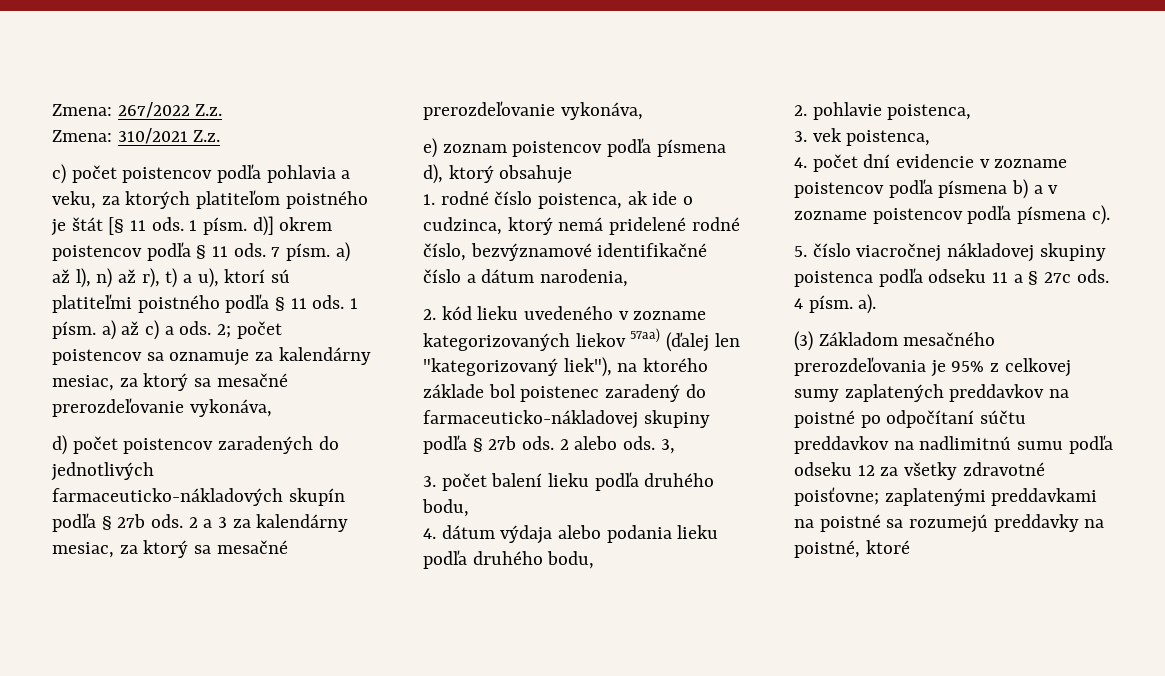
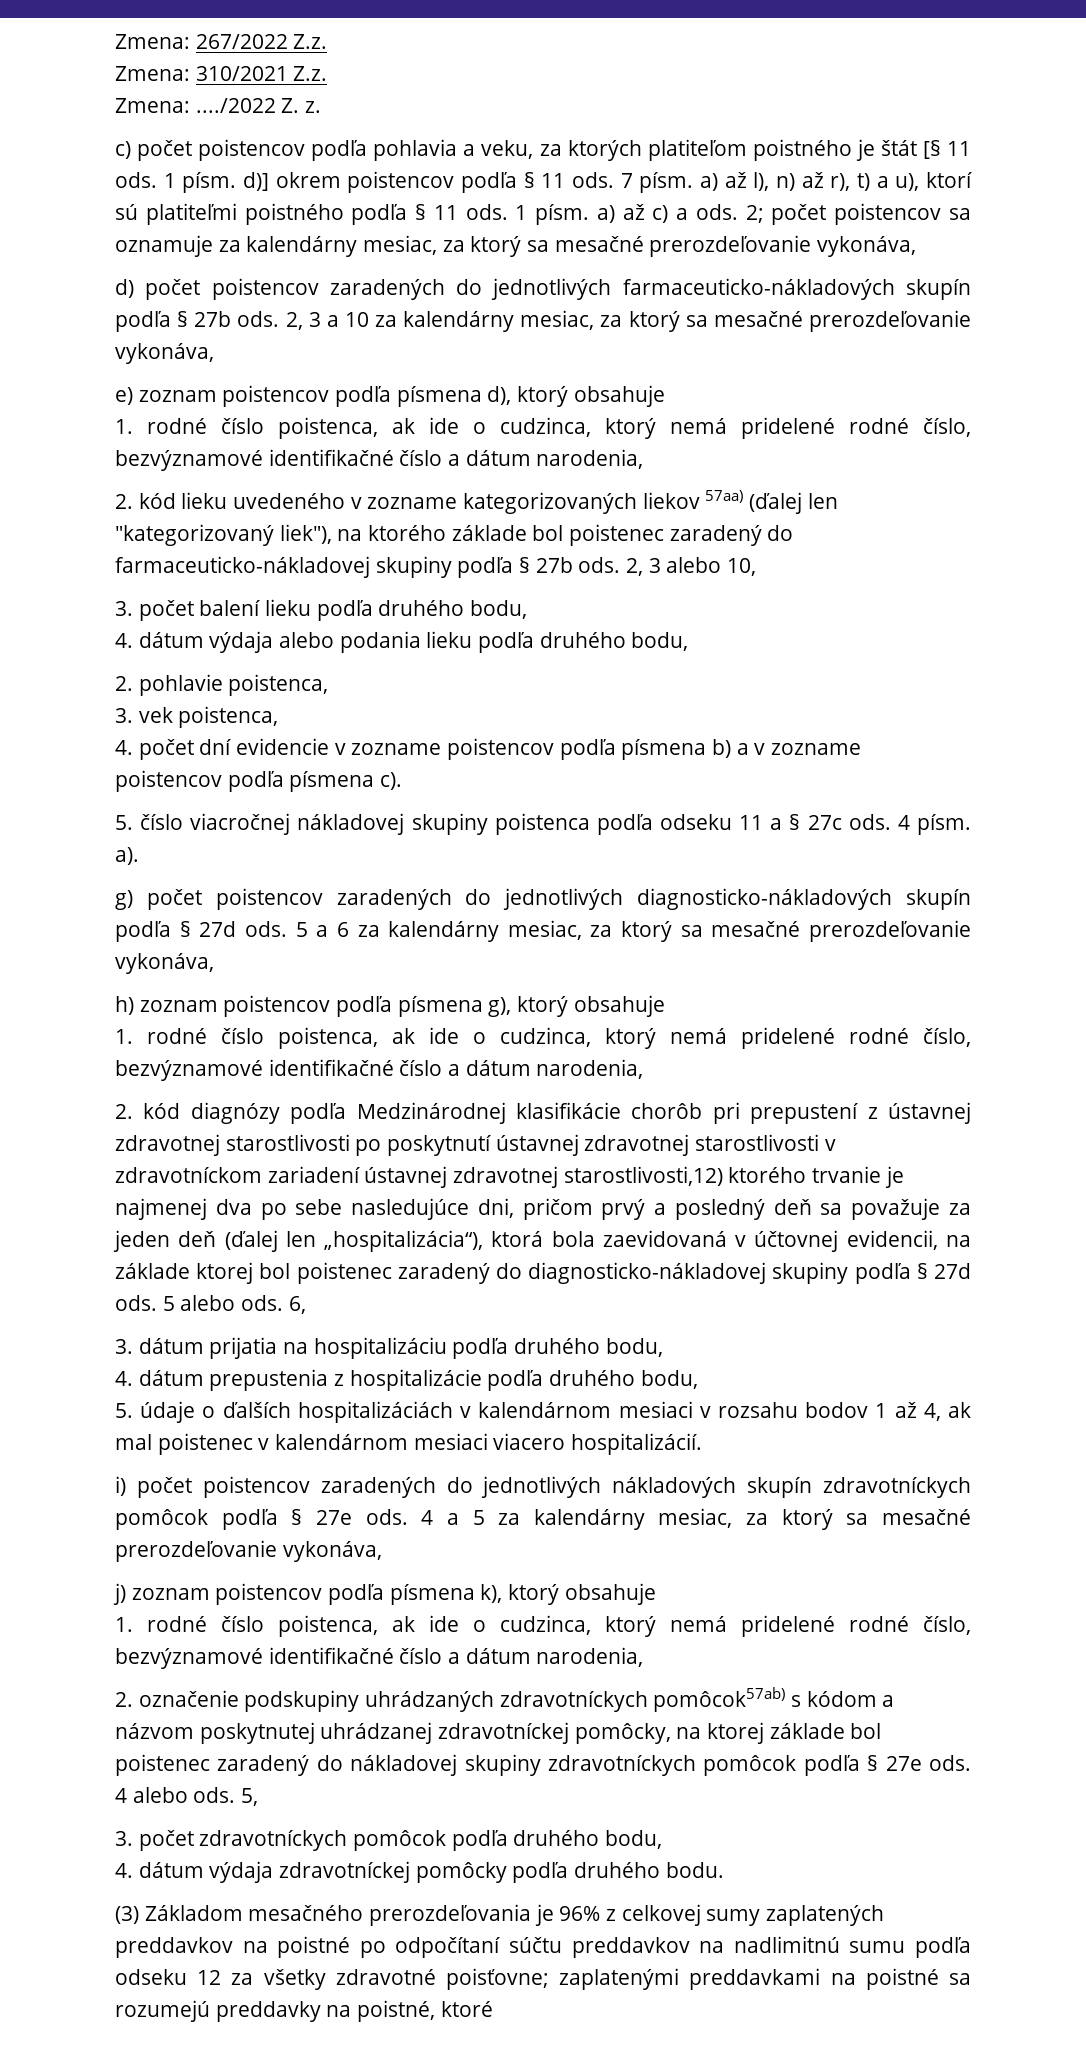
+ Zmena: ..../2022 Z. z.
- 2 a 3 za kalendárny mesiac, za ktorý sa mesačné prerozdeľovanie vykonáva,
+ 2, 3 a 10 za kalendárny mesiac, za ktorý sa mesačné prerozdeľovanie vykonáva,
- 2 alebo ods. 3,
+ 2, 3 alebo 10,
+ g) počet poistencov zaradených do jednotlivých diagnosticko-nákladových skupín podľa § 27d ods. 5 a 6 za kalendárny mesiac, za ktorý sa mesačné prerozdeľovanie vykonáva,
+ h) zoznam poistencov podľa písmena g), ktorý obsahuje
+ 1. rodné číslo poistenca, ak ide o cudzinca, ktorý nemá pridelené rodné číslo, bezvýznamové identifikačné číslo a dátum narodenia,
+ 2. kód diagnózy podľa Medzinárodnej klasifikácie chorôb pri prepustení z ústavnej zdravotnej starostlivosti po poskytnutí ústavnej zdravotnej starostlivosti v zdravotníckom zariadení ústavnej zdravotnej starostlivosti,12) ktorého trvanie je najmenej dva po sebe nasledujúce dni, pričom prvý a posledný deň sa považuje za jeden deň (ďalej len „hospitalizácia“), ktorá bola zaevidovaná v účtovnej evidencii, na základe ktorej bol poistenec zaradený do diagnosticko-nákladovej skupiny podľa § 27d ods. 5 alebo ods. 6,
+ 3. dátum prijatia na hospitalizáciu podľa druhého bodu,
+ 4. dátum prepustenia z hospitalizácie podľa druhého bodu,
+ 5. údaje o ďalších hospitalizáciách v kalendárnom mesiaci v rozsahu bodov 1 až 4, ak mal poistenec v kalendárnom mesiaci viacero hospitalizácií.
+ i) počet poistencov zaradených do jednotlivých nákladových skupín zdravotníckych pomôcok podľa § 27e ods. 4 a 5 za kalendárny mesiac, za ktorý sa mesačné prerozdeľovanie vykonáva,
+ j) zoznam poistencov podľa písmena k), ktorý obsahuje
+ 1. rodné číslo poistenca, ak ide o cudzinca, ktorý nemá pridelené rodné číslo, bezvýznamové identifikačné číslo a dátum narodenia,
+ 2. označenie podskupiny uhrádzaných zdravotníckych pomôcok57ab) s kódom a názvom poskytnutej uhrádzanej zdravotníckej pomôcky, na ktorej základe bol poistenec zaradený do nákladovej skupiny zdravotníckych pomôcok podľa § 27e ods. 4 alebo ods. 5,
+ 3. počet zdravotníckych pomôcok podľa druhého bodu,
+ 4. dátum výdaja zdravotníckej pomôcky podľa druhého bodu.
- (3) Základom mesačného prerozdeľovania je 95% z celkovej sumy zaplatených preddavkov na poistné po odpočítaní súčtu preddavkov na nadlimitnú sumu podľa odseku 12 za všetky zdravotné poisťovne; zaplatenými preddavkami na poistné sa rozumejú preddavky na poistné, ktoré
+ (3) Základom mesačného prerozdeľovania je 96% z celkovej sumy zaplatených preddavkov na poistné po odpočítaní súčtu preddavkov na nadlimitnú sumu podľa odseku 12 za všetky zdravotné poisťovne; zaplatenými preddavkami na poistné sa rozumejú preddavky na poistné, ktoré

